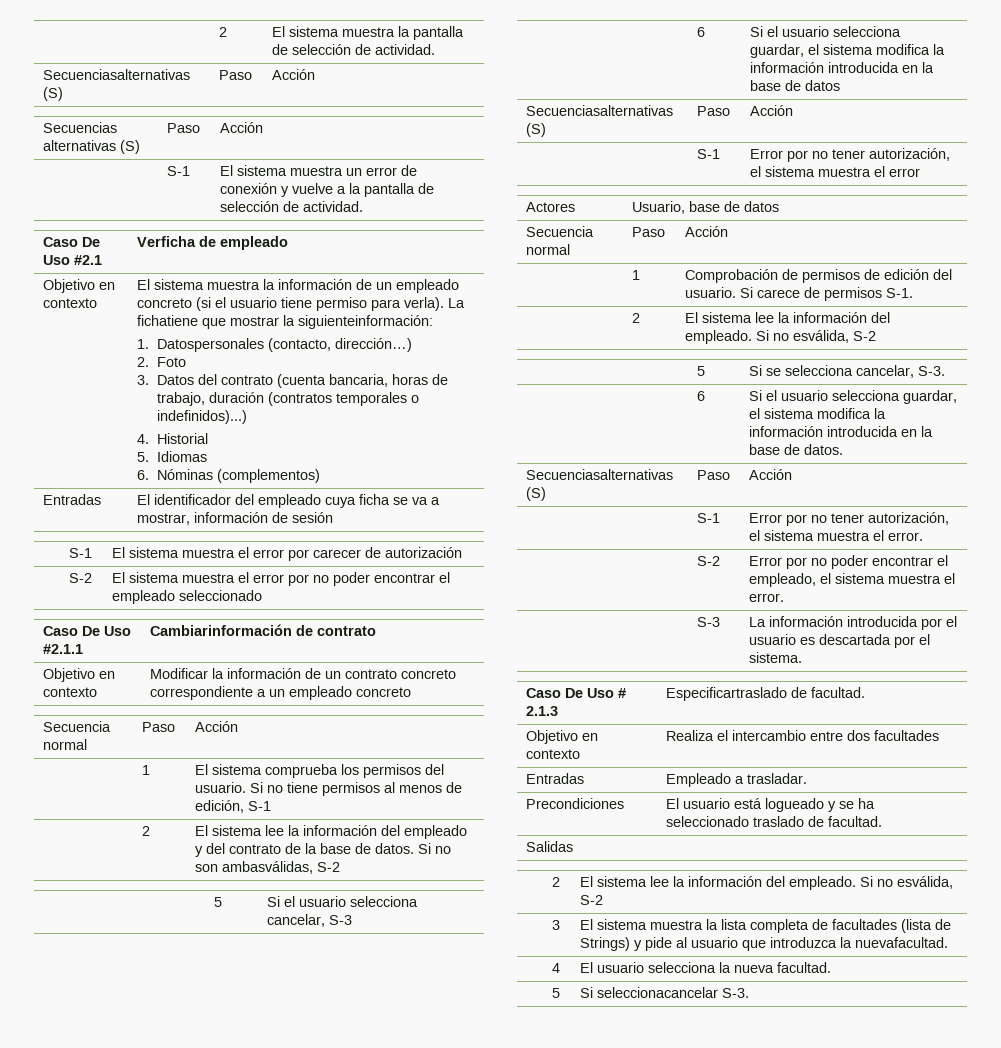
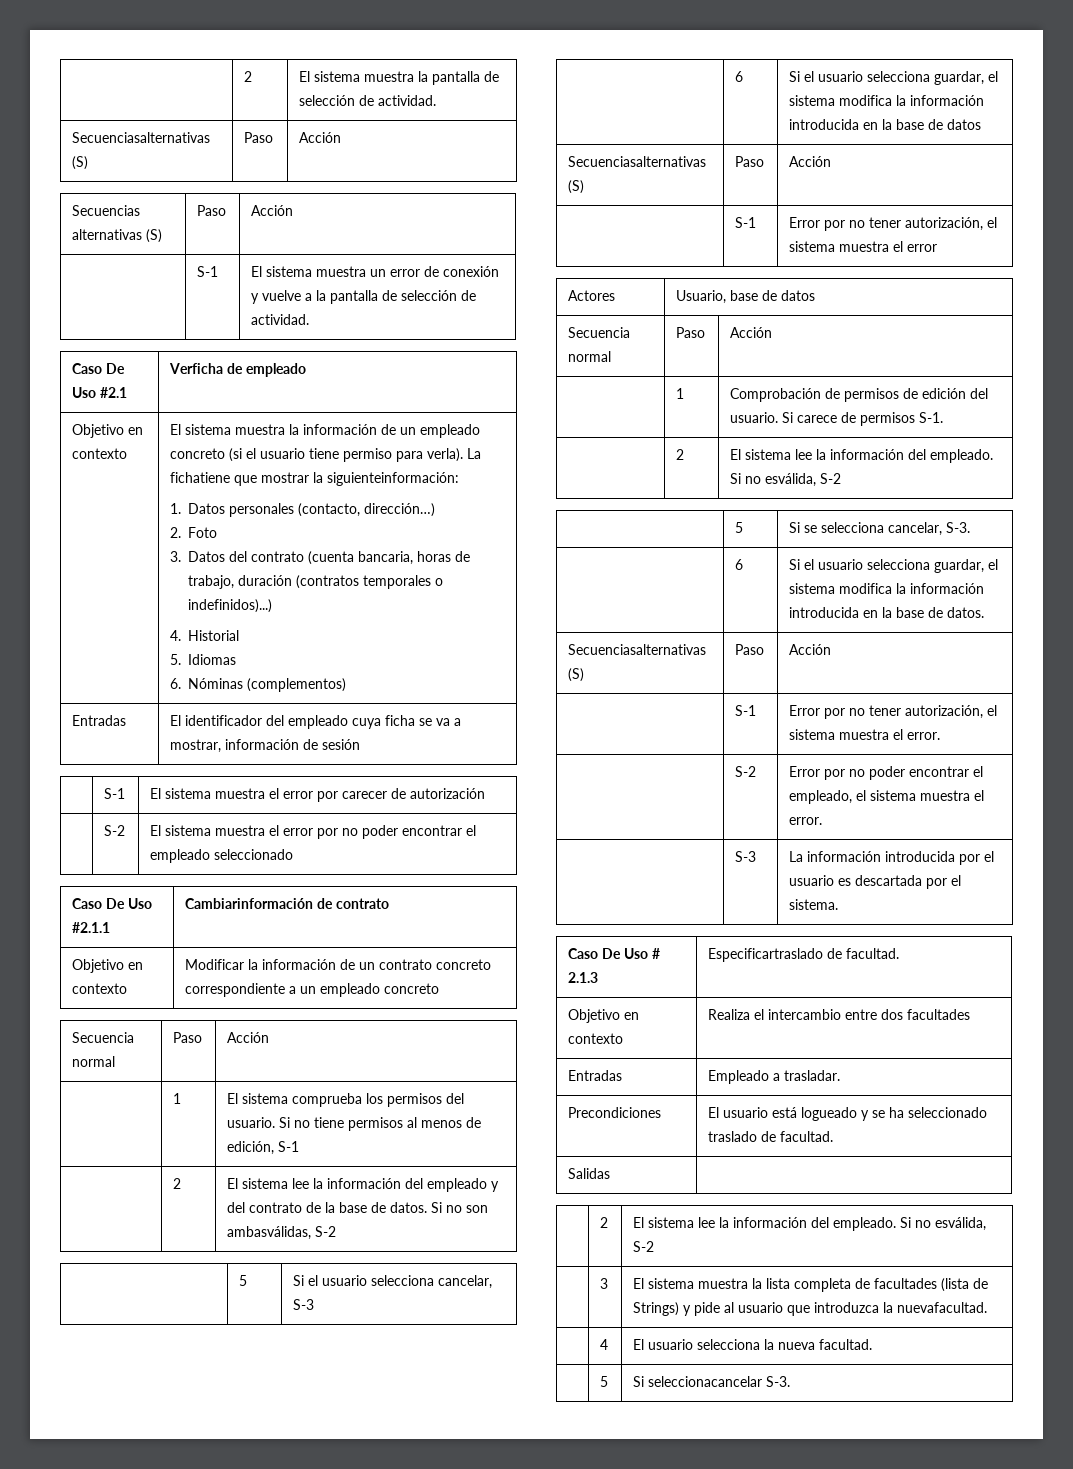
- 1. Datospersonales (contacto, dirección…)
+ 1. Datos personales (contacto, dirección…)

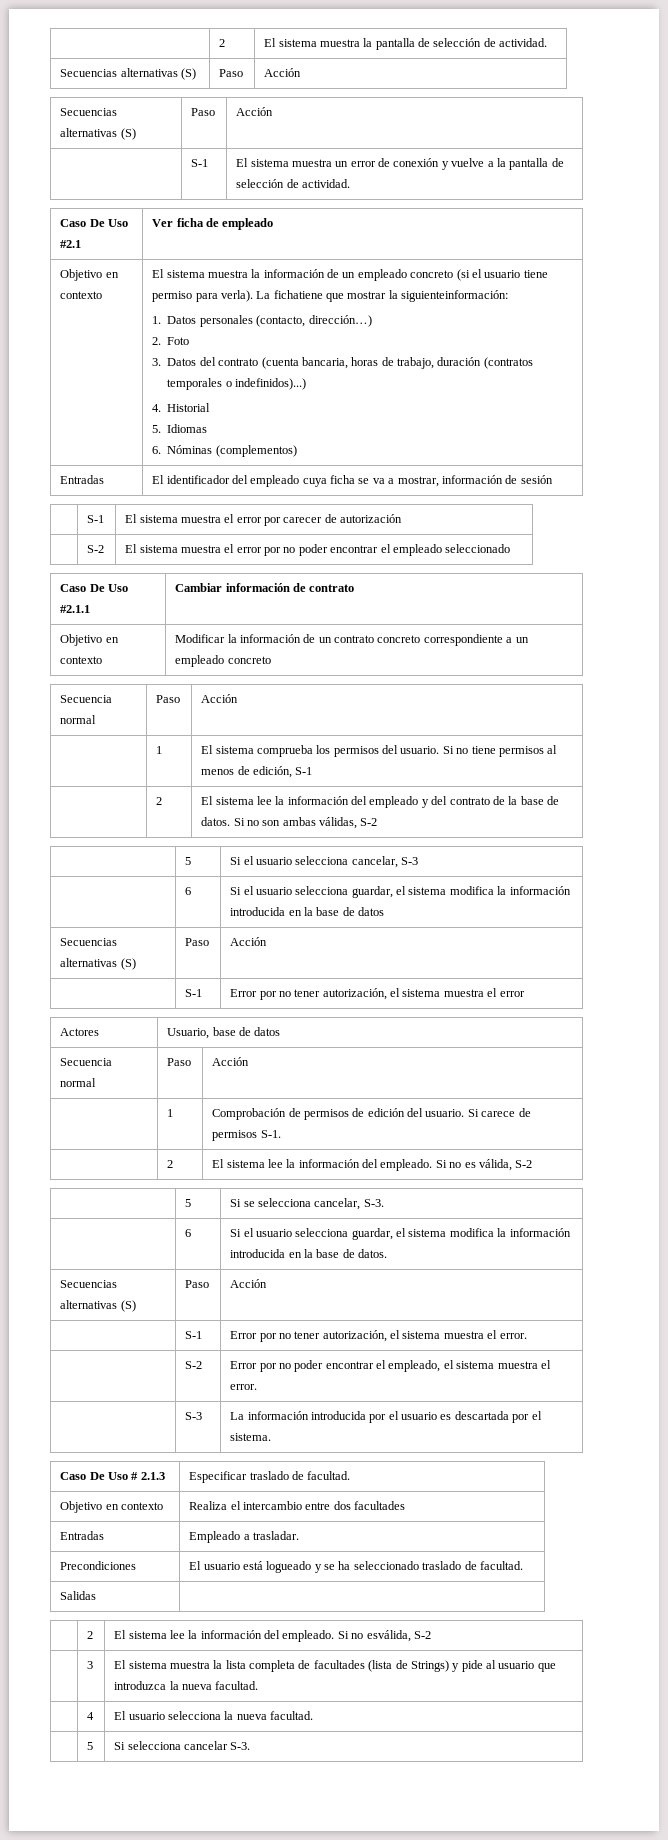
  | 2 | El sistema muestra la pantalla de selección de actividad.
- Secuenciasalternativas (S) | Paso | Acción
+ Secuencias alternativas (S) | Paso | Acción
- Caso De Uso #2.1 | Verficha de empleado
+ Caso De Uso #2.1 | Ver ficha de empleado
- Caso De Uso #2.1.1 | Cambiarinformación de contrato
+ Caso De Uso #2.1.1 | Cambiar información de contrato
- | 2 | El sistema lee la información del empleado y del contrato de la base de datos. Si no son ambasválidas, S-2
+ | 2 | El sistema lee la información del empleado y del contrato de la base de datos. Si no son ambas válidas, S-2
  | 6 | Si el usuario selecciona guardar, el sistema modifica la información introducida en la base de datos
- Secuenciasalternativas (S) | Paso | Acción
+ Secuencias alternativas (S) | Paso | Acción
  | 1 | Comprobación de permisos de edición del usuario. Si carece de permisos S-1.
- | 2 | El sistema lee la información del empleado. Si no esválida, S-2
+ | 2 | El sistema lee la información del empleado. Si no es válida, S-2
  | 6 | Si el usuario selecciona guardar, el sistema modifica la información introducida en la base de datos.
- Secuenciasalternativas (S) | Paso | Acción
+ Secuencias alternativas (S) | Paso | Acción
- Caso De Uso # 2.1.3 | Especificartraslado de facultad.
+ Caso De Uso # 2.1.3 | Especificar traslado de facultad.
- | 3 | El sistema muestra la lista completa de facultades (lista de Strings) y pide al usuario que introduzca la nuevafacultad.
+ | 3 | El sistema muestra la lista completa de facultades (lista de Strings) y pide al usuario que introduzca la nueva facultad.
- | 5 | Si seleccionacancelar S-3.
+ | 5 | Si selecciona cancelar S-3.

